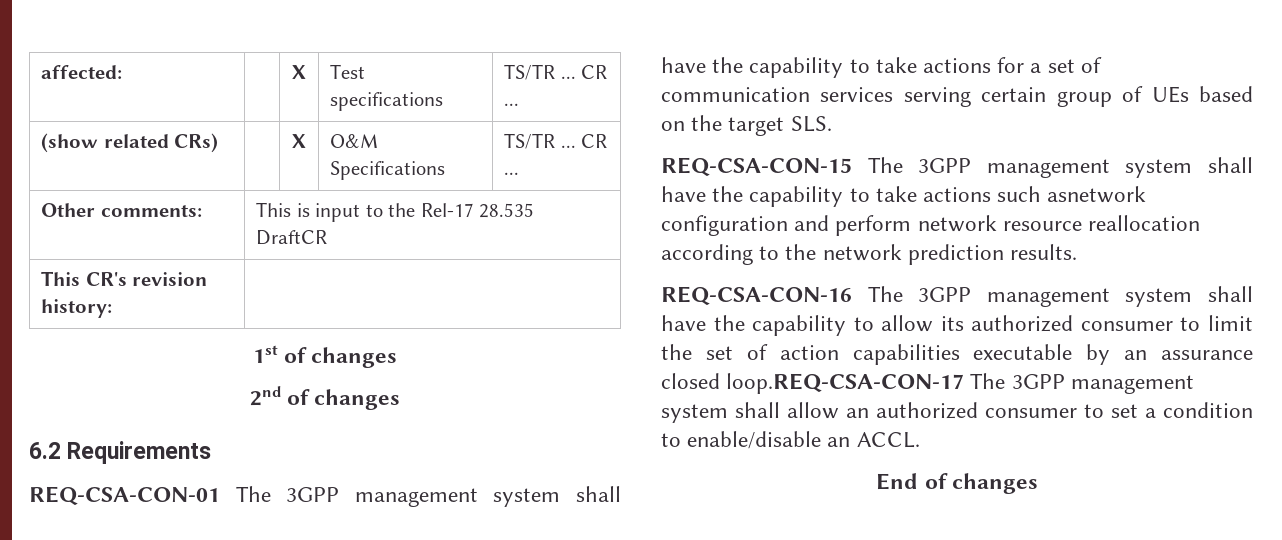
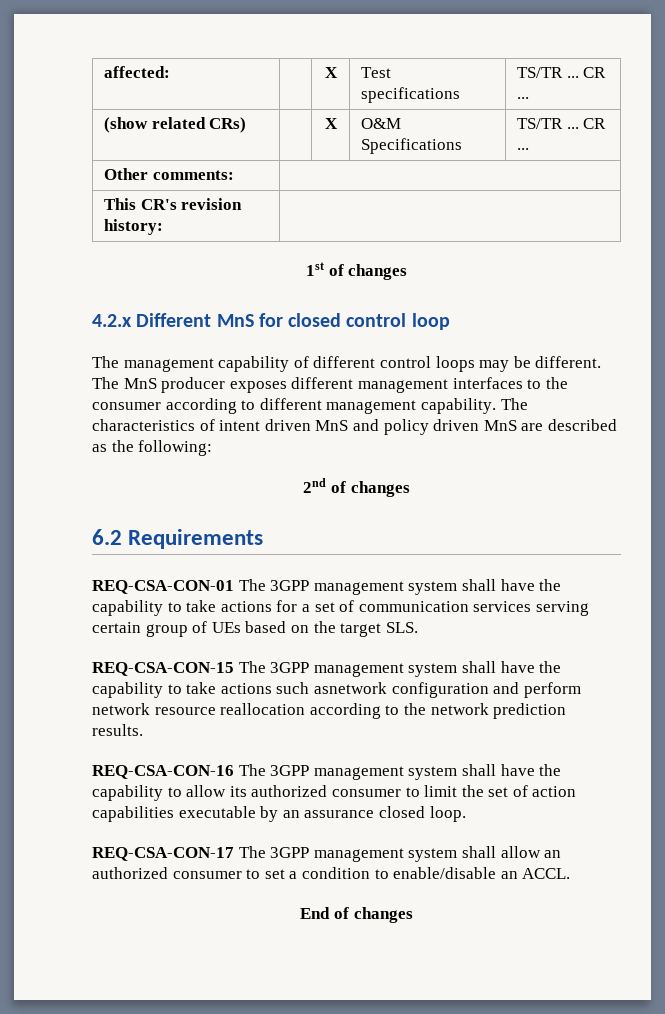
- Other comments: | This is input to the Rel-17 28.535 DraftCR
+ Other comments: |
+ 4.2.x Different MnS for closed control loop
+ The management capability of different control loops may be different. The MnS producer exposes different management interfaces to the consumer according to different management capability. The characteristics of intent driven MnS and policy driven MnS are described as the following:
- REQ-CSA-CON-16 The 3GPP management system shall have the capability to allow its authorized consumer to limit the set of action capabilities executable by an assurance closed loop.REQ-CSA-CON-17 The 3GPP management system shall allow an authorized consumer to set a condition to enable/disable an ACCL.
+ REQ-CSA-CON-16 The 3GPP management system shall have the capability to allow its authorized consumer to limit the set of action capabilities executable by an assurance closed loop.
+ REQ-CSA-CON-17 The 3GPP management system shall allow an authorized consumer to set a condition to enable/disable an ACCL.

